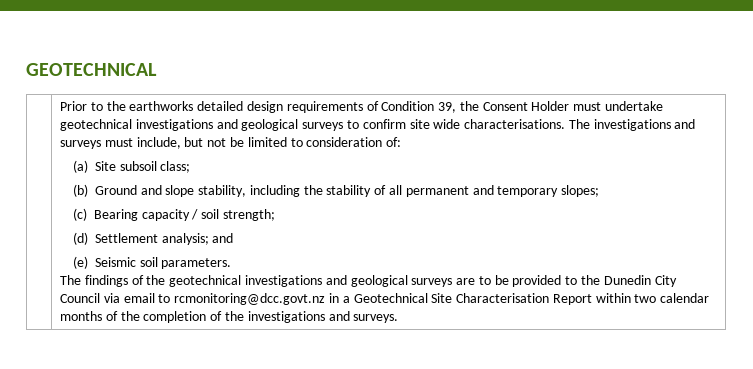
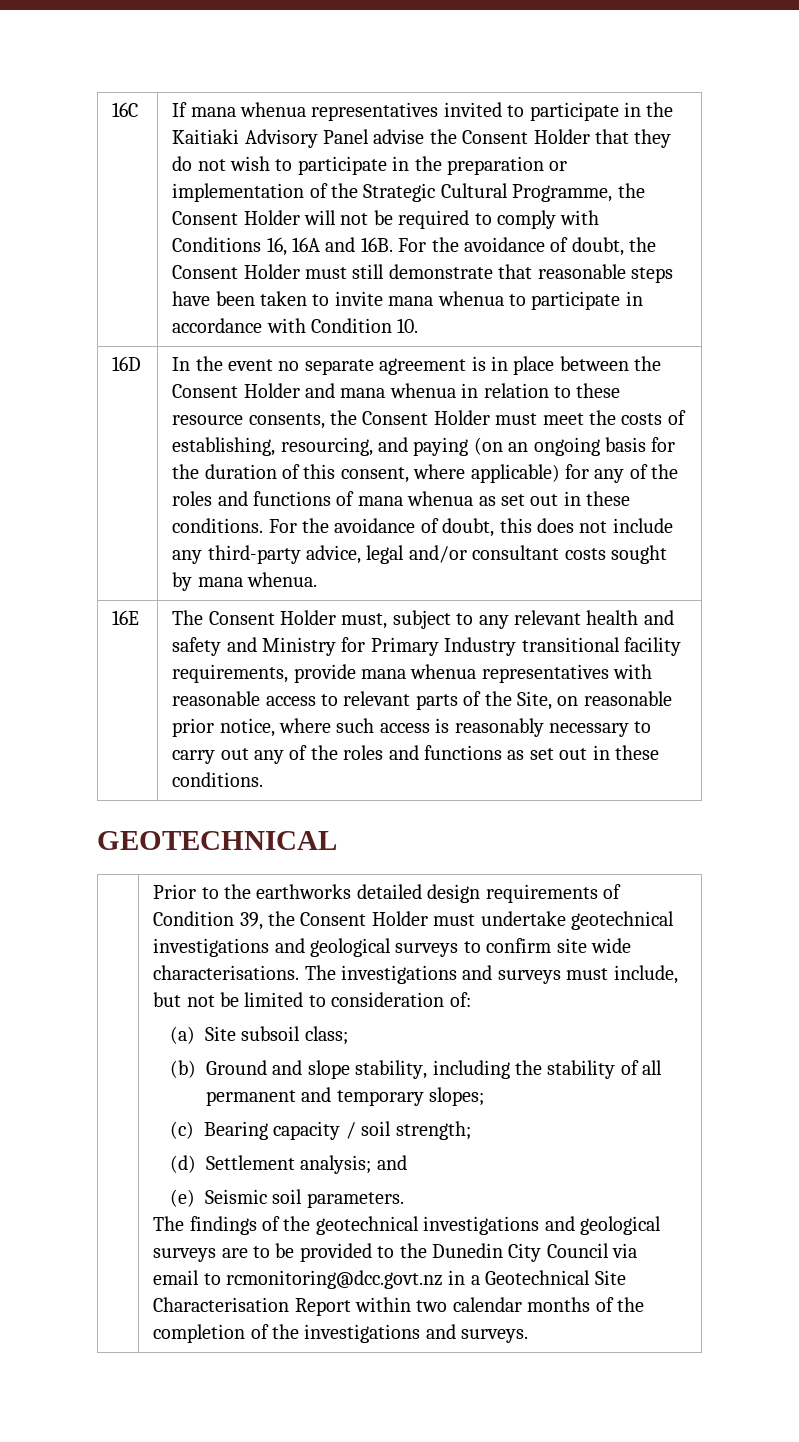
+ 16C | If mana whenua representatives invited to participate in the Kaitiaki Advisory Panel advise the Consent Holder that they do not wish to participate in the preparation or implementation of the Strategic Cultural Programme, the Consent Holder will not be required to comply with Conditions 16, 16A and 16B. For the avoidance of doubt, the Consent Holder must still demonstrate that reasonable steps have been taken to invite mana whenua to participate in accordance with Condition 10.
+ 16D | In the event no separate agreement is in place between the Consent Holder and mana whenua in relation to these resource consents, the Consent Holder must meet the costs of establishing, resourcing, and paying (on an ongoing basis for the duration of this consent, where applicable) for any of the roles and functions of mana whenua as set out in these conditions. For the avoidance of doubt, this does not include any third-party advice, legal and/or consultant costs sought by mana whenua.
+ 16E | The Consent Holder must, subject to any relevant health and safety and Ministry for Primary Industry transitional facility requirements, provide mana whenua representatives with reasonable access to relevant parts of the Site, on reasonable prior notice, where such access is reasonably necessary to carry out any of the roles and functions as set out in these conditions.

